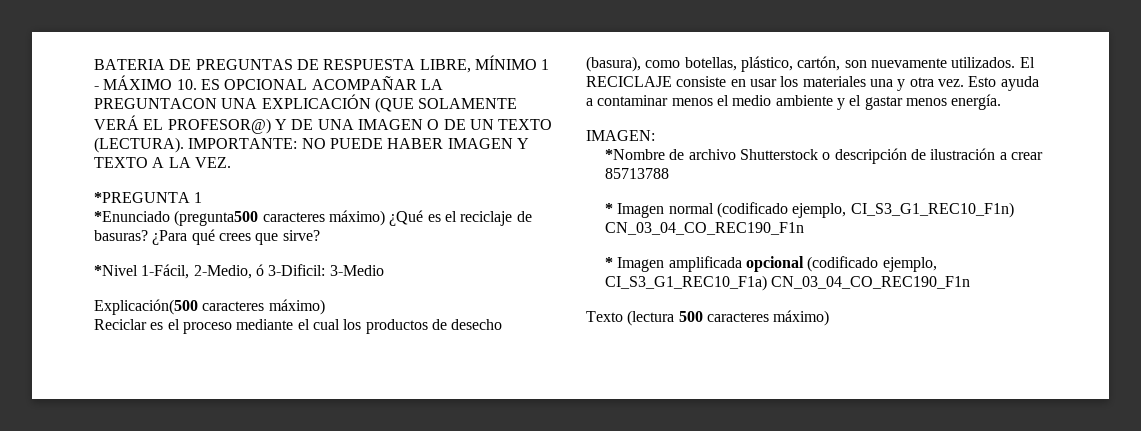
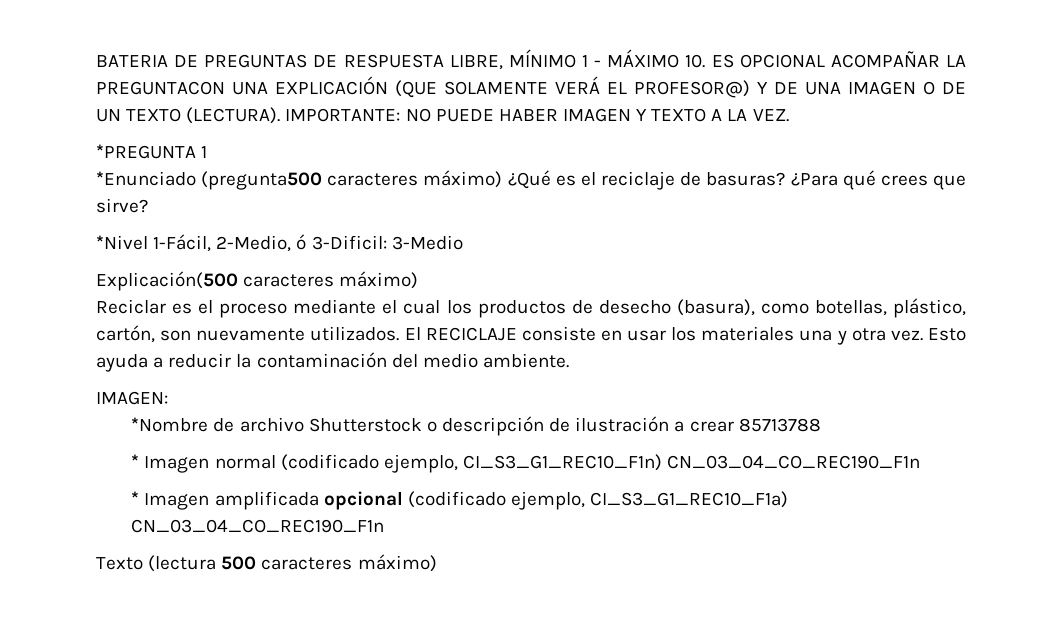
- Esto ayuda a contaminar menos el medio ambiente y el gastar menos energía.
+ Esto ayuda a reducir la contaminación del medio ambiente.

